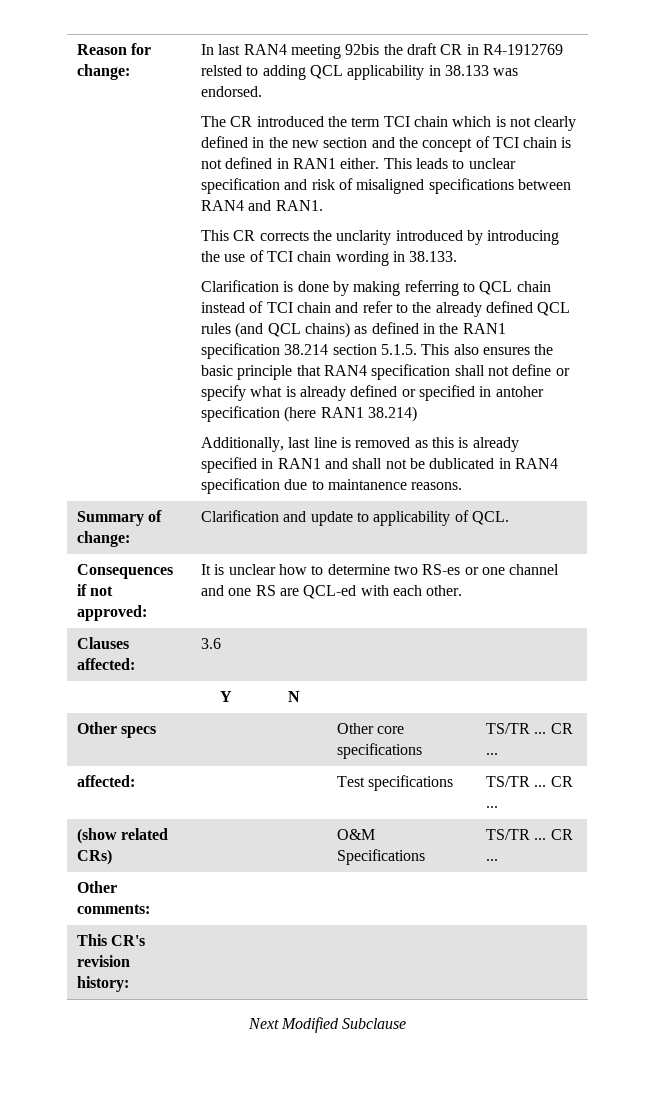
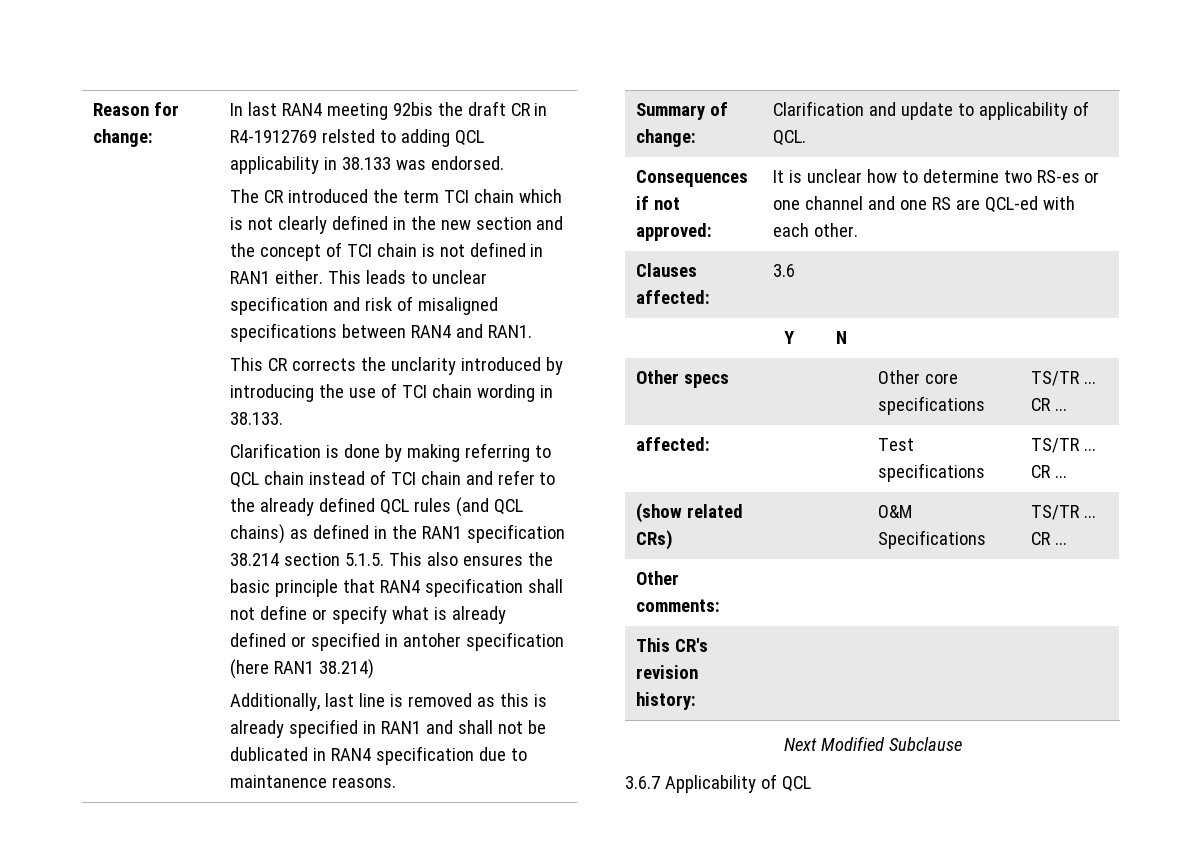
+ 3.6.7 Applicability of QCL

